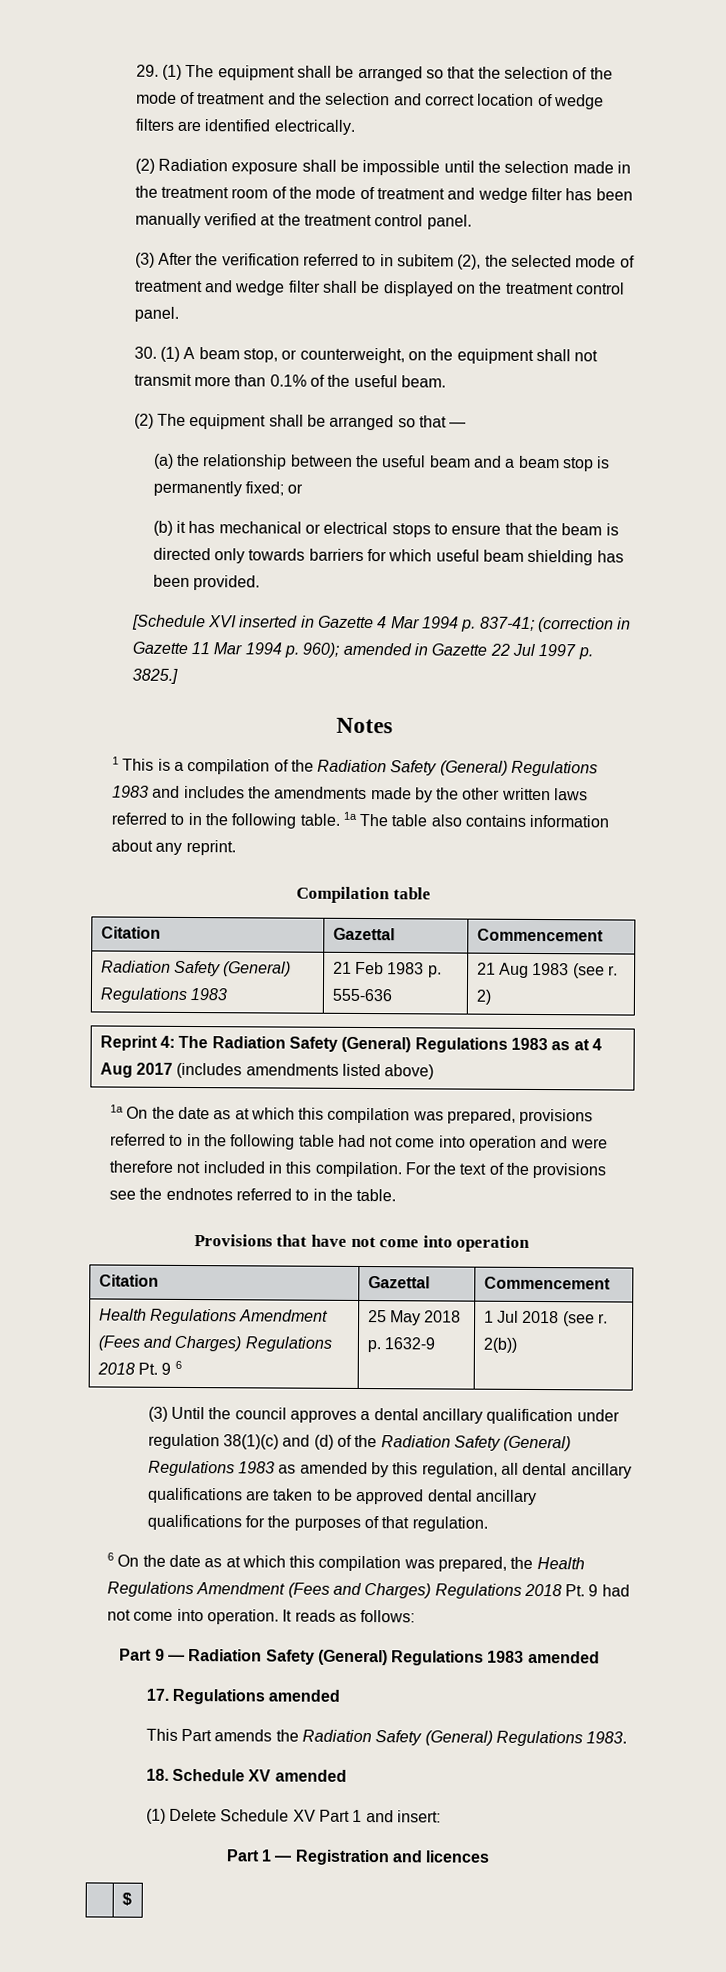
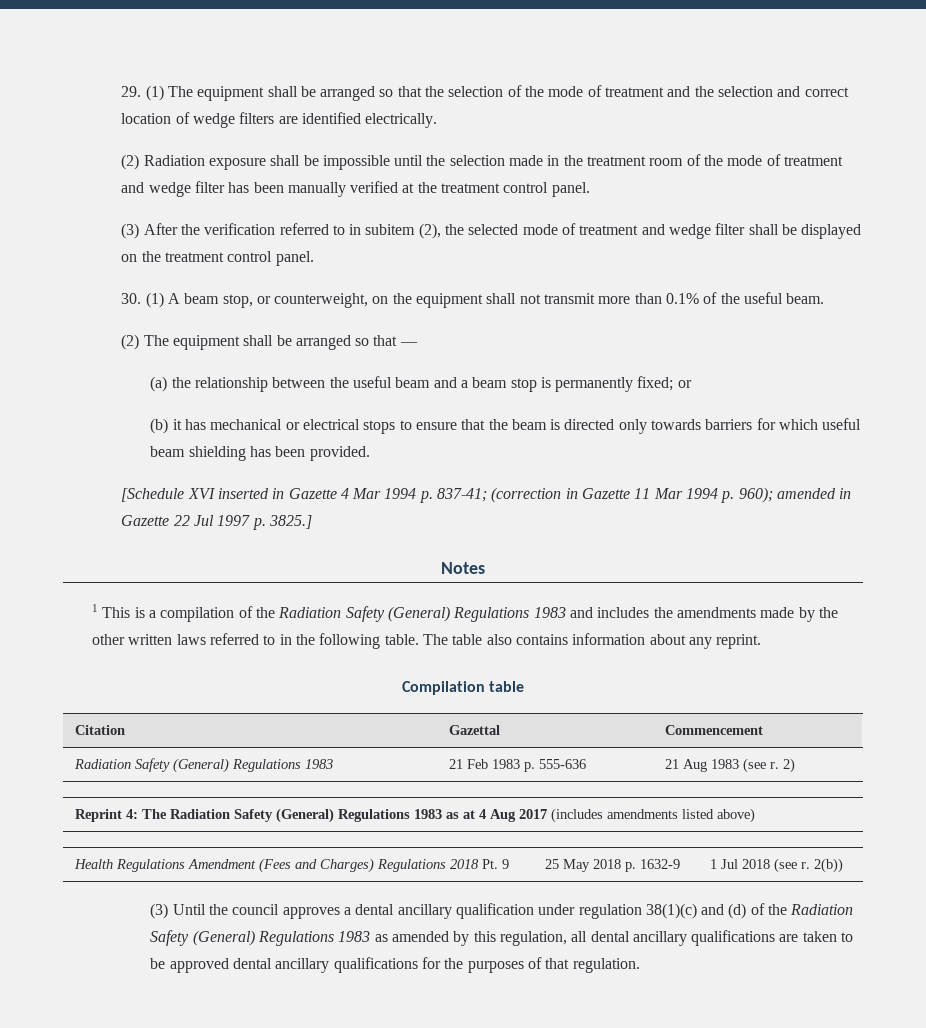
- 1a The table also contains information about any reprint.
+ The table also contains information about any reprint.
- 1a On the date as at which this compilation was prepared, provisions referred to in the following table had not come into operation and were therefore not included in this compilation. For the text of the provisions see the endnotes referred to in the table.
- Provisions that have not come into operation
- Citation | Gazettal | Commencement
- Health Regulations Amendment (Fees and Charges) Regulations 2018 Pt. 9 6 | 25 May 2018 p. 1632-9 | 1 Jul 2018 (see r. 2(b))
+ Health Regulations Amendment (Fees and Charges) Regulations 2018 Pt. 9 | 25 May 2018 p. 1632-9 | 1 Jul 2018 (see r. 2(b))
- 6 On the date as at which this compilation was prepared, the Health Regulations Amendment (Fees and Charges) Regulations 2018 Pt. 9 had not come into operation. It reads as follows:
- Part 9 — Radiation Safety (General) Regulations 1983 amended
- 17. Regulations amended
- This Part amends the Radiation Safety (General) Regulations 1983.
- 18. Schedule XV amended
- (1) Delete Schedule XV Part 1 and insert:
- Part 1 — Registration and licences
- | $

